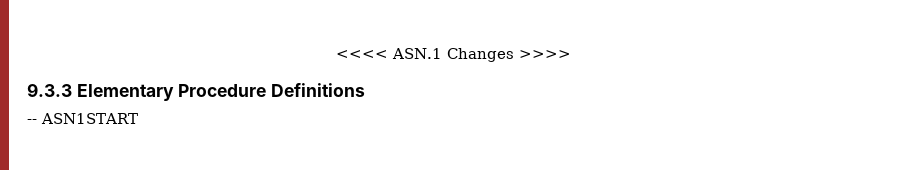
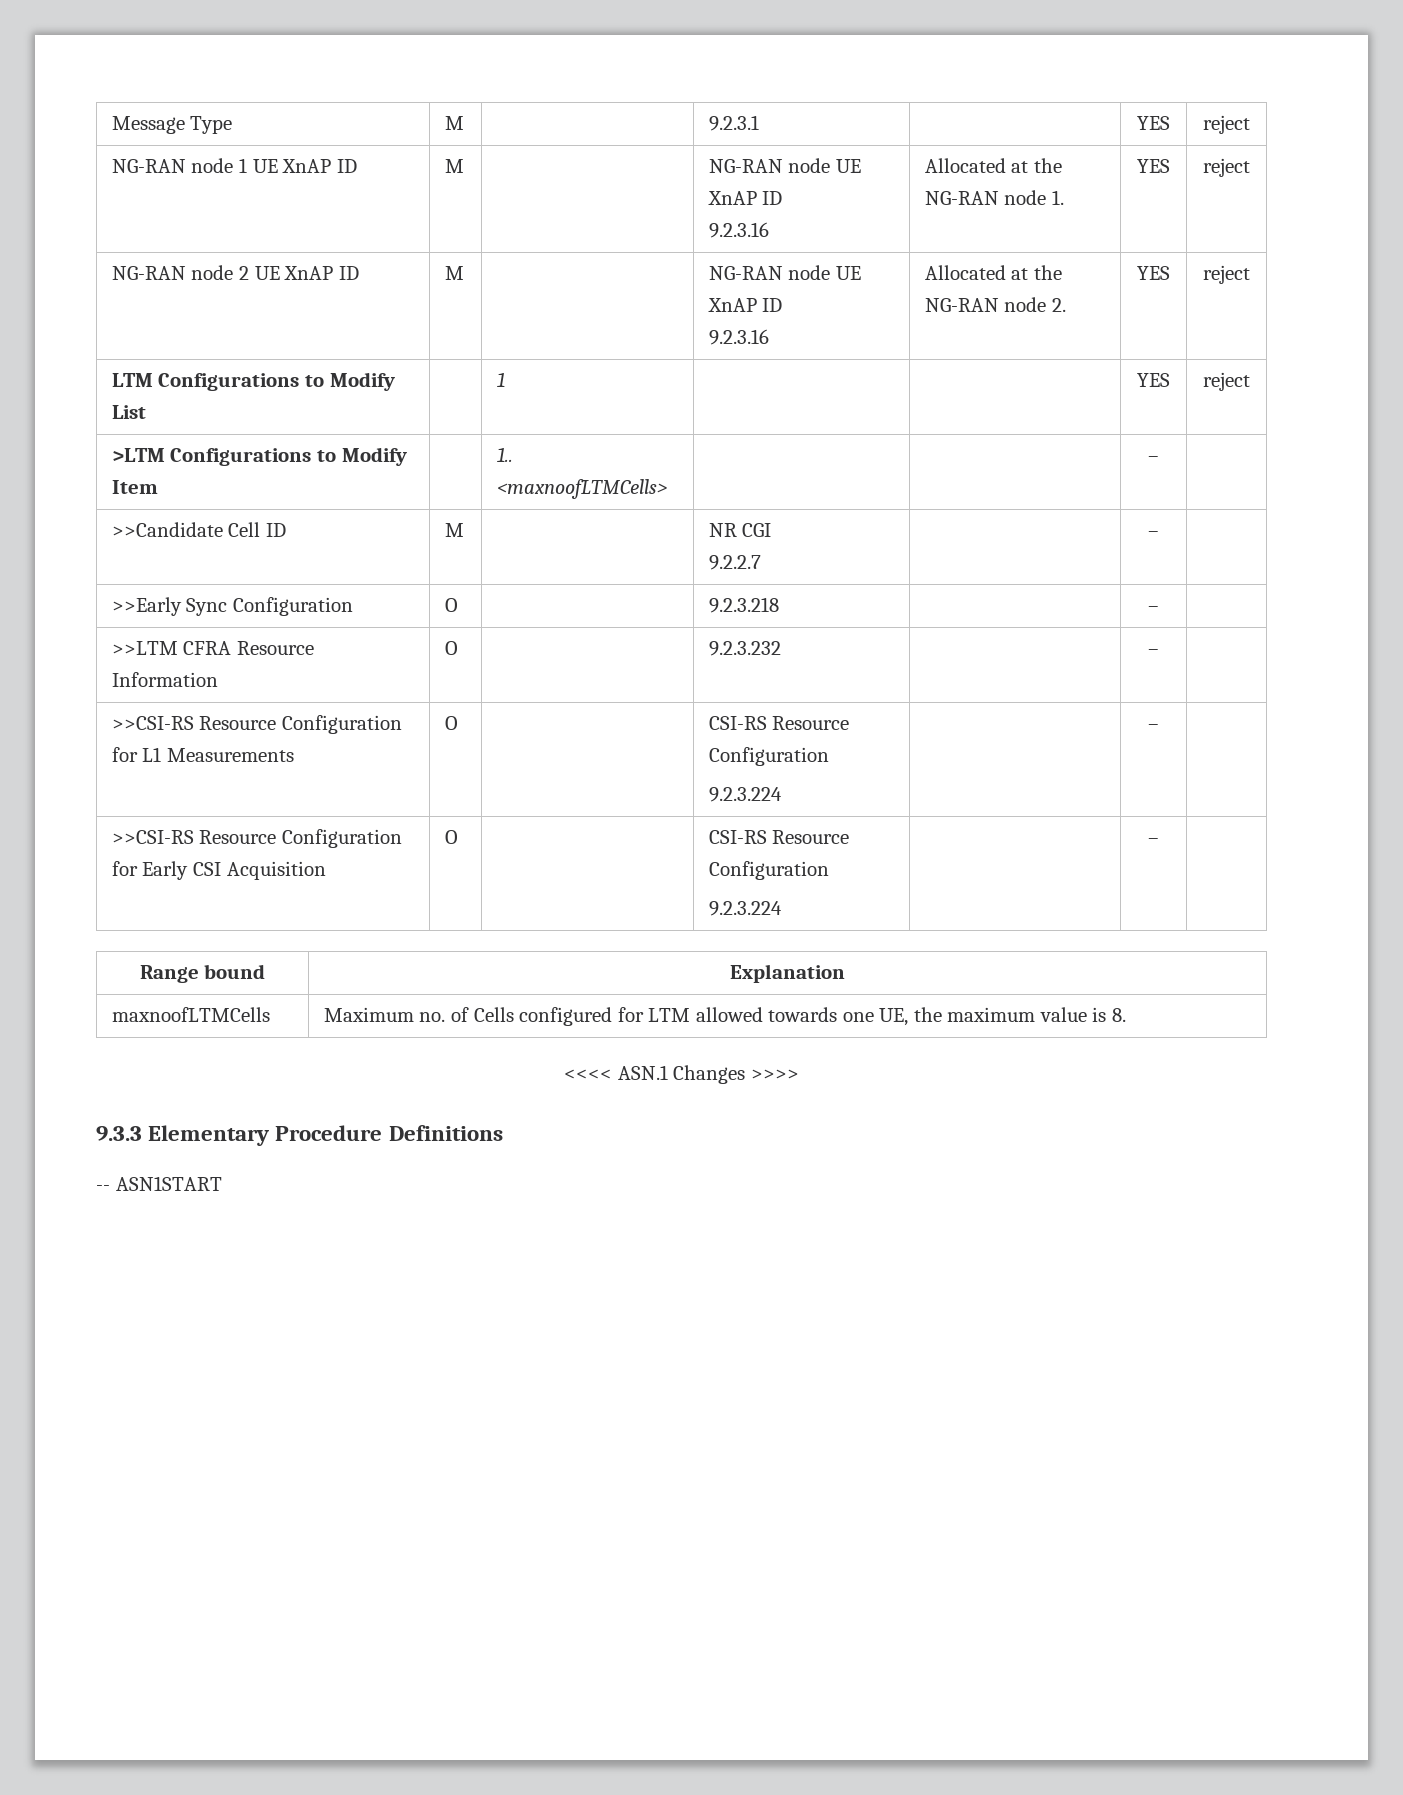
+ Message Type | M | | 9.2.3.1 | | YES | reject
+ NG-RAN node 1 UE XnAP ID | M | | NG-RAN node UE XnAP ID
+ 9.2.3.16 | Allocated at the NG-RAN node 1. | YES | reject
+ NG-RAN node 2 UE XnAP ID | M | | NG-RAN node UE XnAP ID
+ 9.2.3.16 | Allocated at the NG-RAN node 2. | YES | reject
+ LTM Configurations to Modify List | | 1 | | | YES | reject
+ >LTM Configurations to Modify Item | | 1.. <maxnoofLTMCells> | | | – |
+ >>Candidate Cell ID | M | | NR CGI
+ 9.2.2.7 | | – |
+ >>Early Sync Configuration | O | | 9.2.3.218 | | – |
+ >>LTM CFRA Resource Information | O | | 9.2.3.232 | | – |
+ >>CSI-RS Resource Configuration for L1 Measurements | O | | CSI-RS Resource Configuration
+ 9.2.3.224 | | – |
+ >>CSI-RS Resource Configuration for Early CSI Acquisition | O | | CSI-RS Resource Configuration
+ 9.2.3.224 | | – |
+ Range bound | Explanation
+ maxnoofLTMCells | Maximum no. of Cells configured for LTM allowed towards one UE, the maximum value is 8.

